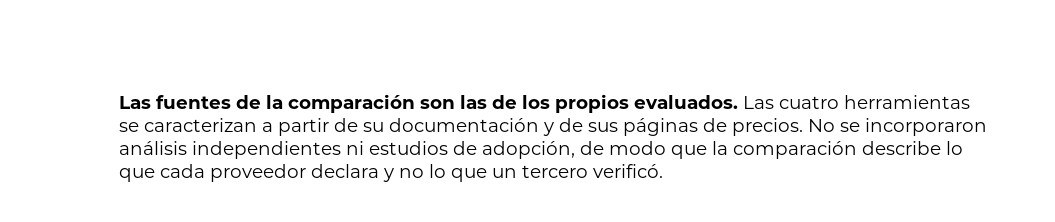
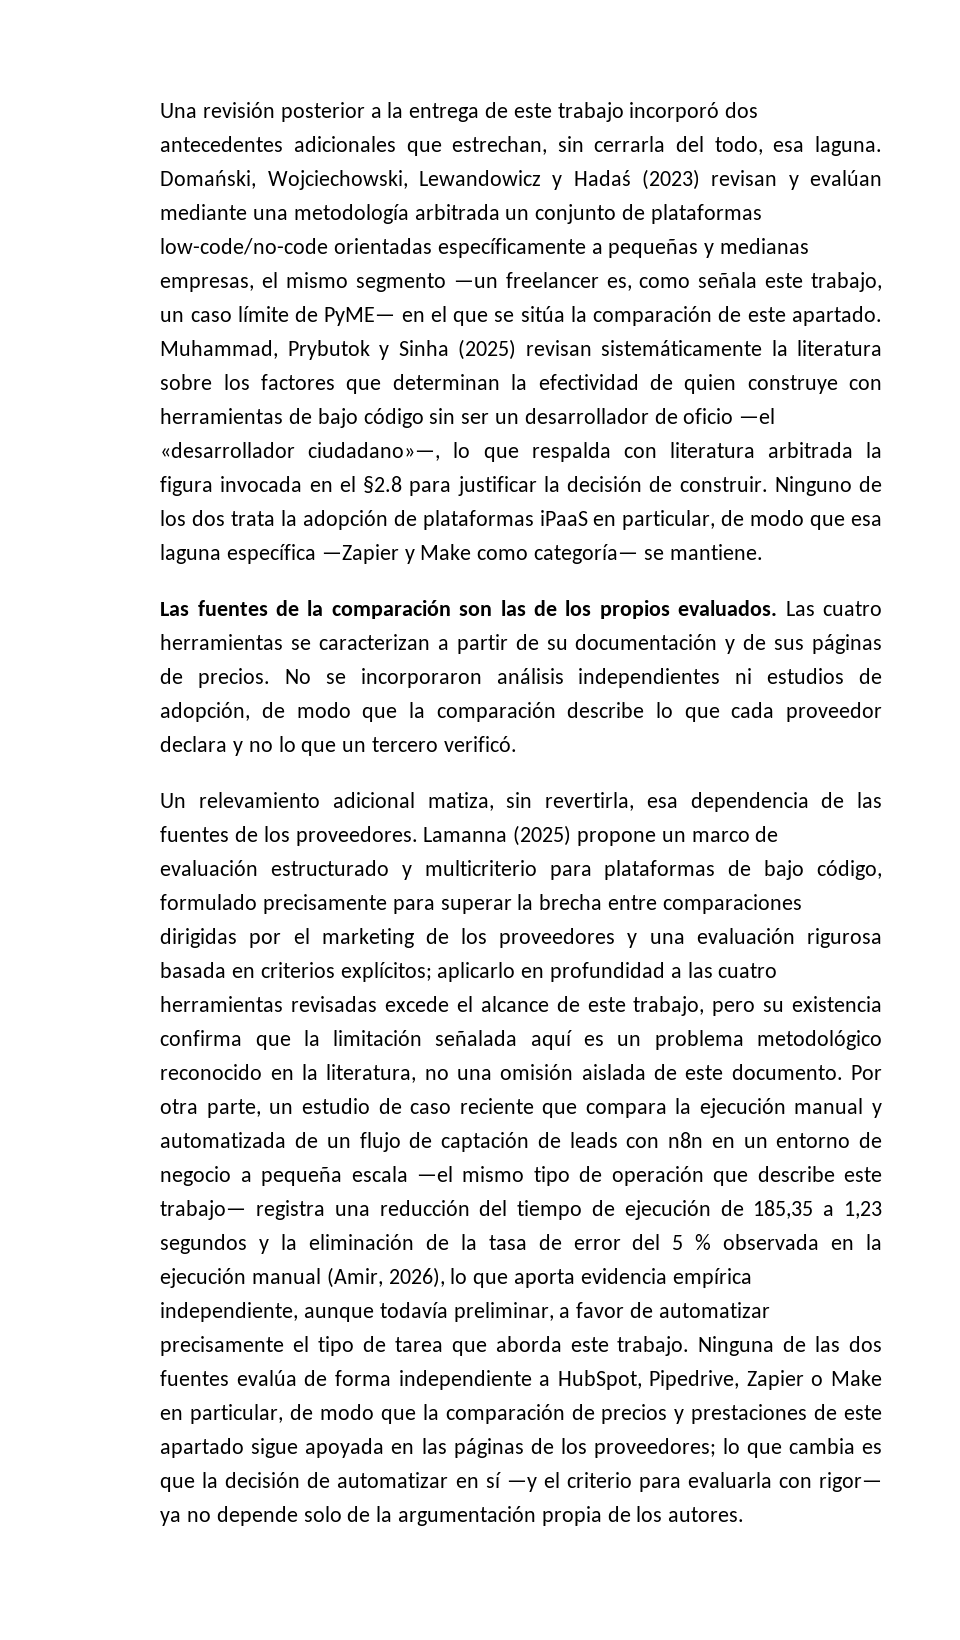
+ Una revisión posterior a la entrega de este trabajo incorporó dos antecedentes adicionales que estrechan, sin cerrarla del todo, esa laguna. Domański, Wojciechowski, Lewandowicz y Hadaś (2023) revisan y evalúan mediante una metodología arbitrada un conjunto de plataformas low-code/no-code orientadas específicamente a pequeñas y medianas empresas, el mismo segmento —un freelancer es, como señala este trabajo, un caso límite de PyME— en el que se sitúa la comparación de este apartado. Muhammad, Prybutok y Sinha (2025) revisan sistemáticamente la literatura sobre los factores que determinan la efectividad de quien construye con herramientas de bajo código sin ser un desarrollador de oficio —el «desarrollador ciudadano»—, lo que respalda con literatura arbitrada la figura invocada en el §2.8 para justificar la decisión de construir. Ninguno de los dos trata la adopción de plataformas iPaaS en particular, de modo que esa laguna específica —Zapier y Make como categoría— se mantiene.
+ Un relevamiento adicional matiza, sin revertirla, esa dependencia de las fuentes de los proveedores. Lamanna (2025) propone un marco de evaluación estructurado y multicriterio para plataformas de bajo código, formulado precisamente para superar la brecha entre comparaciones dirigidas por el marketing de los proveedores y una evaluación rigurosa basada en criterios explícitos; aplicarlo en profundidad a las cuatro herramientas revisadas excede el alcance de este trabajo, pero su existencia confirma que la limitación señalada aquí es un problema metodológico reconocido en la literatura, no una omisión aislada de este documento. Por otra parte, un estudio de caso reciente que compara la ejecución manual y automatizada de un flujo de captación de leads con n8n en un entorno de negocio a pequeña escala —el mismo tipo de operación que describe este trabajo— registra una reducción del tiempo de ejecución de 185,35 a 1,23 segundos y la eliminación de la tasa de error del 5 % observada en la ejecución manual (Amir, 2026), lo que aporta evidencia empírica independiente, aunque todavía preliminar, a favor de automatizar precisamente el tipo de tarea que aborda este trabajo. Ninguna de las dos fuentes evalúa de forma independiente a HubSpot, Pipedrive, Zapier o Make en particular, de modo que la comparación de precios y prestaciones de este apartado sigue apoyada en las páginas de los proveedores; lo que cambia es que la decisión de automatizar en sí —y el criterio para evaluarla con rigor— ya no depende solo de la argumentación propia de los autores.

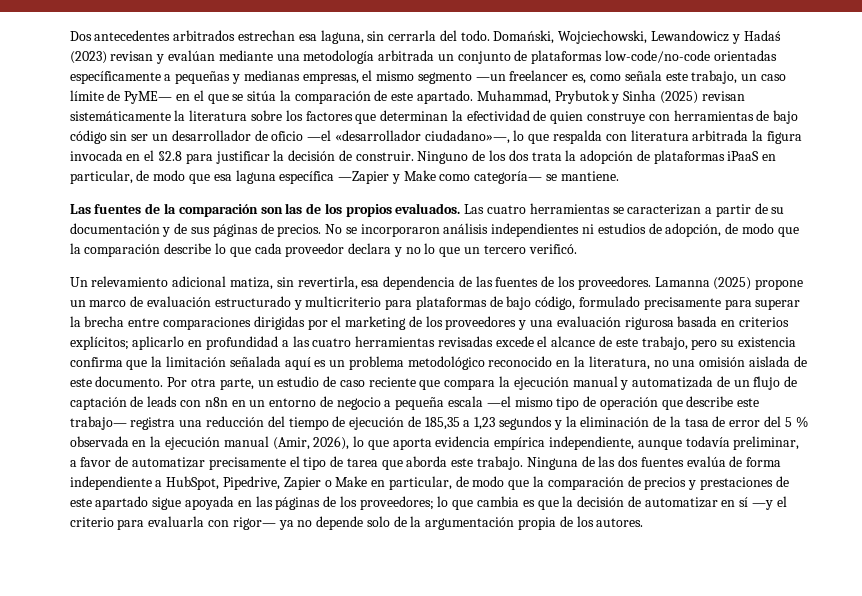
- Una revisión posterior a la entrega de este trabajo incorporó dos antecedentes adicionales que estrechan, sin cerrarla del todo, esa laguna.
+ Dos antecedentes arbitrados estrechan esa laguna, sin cerrarla del todo.

